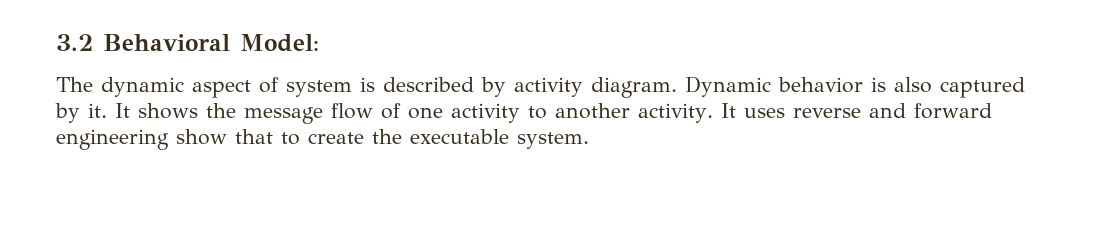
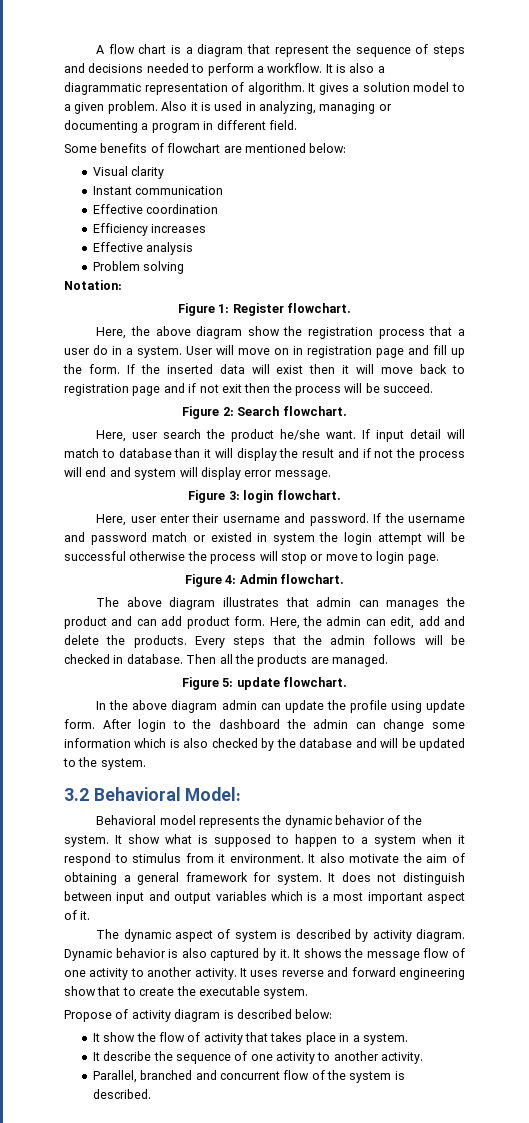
+ A flow chart is a diagram that represent the sequence of steps and decisions needed to perform a workflow. It is also a diagrammatic representation of algorithm. It gives a solution model to a given problem. Also it is used in analyzing, managing or documenting a program in different field.
+ Some benefits of flowchart are mentioned below:
+ Visual clarity
+ Instant communication
+ Effective coordination
+ Efficiency increases
+ Effective analysis
+ Problem solving
+ Notation:
+ Figure 1: Register flowchart.
+ Here, the above diagram show the registration process that a user do in a system. User will move on in registration page and fill up the form. If the inserted data will exist then it will move back to registration page and if not exit then the process will be succeed.
+ Figure 2: Search flowchart.
+ Here, user search the product he/she want. If input detail will match to database than it will display the result and if not the process will end and system will display error message.
+ Figure 3: login flowchart.
+ Here, user enter their username and password. If the username and password match or existed in system the login attempt will be successful otherwise the process will stop or move to login page.
+ Figure 4: Admin flowchart.
+ The above diagram illustrates that admin can manages the product and can add product form. Here, the admin can edit, add and delete the products. Every steps that the admin follows will be checked in database. Then all the products are managed.
+ Figure 5: update flowchart.
+ In the above diagram admin can update the profile using update form. After login to the dashboard the admin can change some information which is also checked by the database and will be updated to the system.
  3.2 Behavioral Model:
+ Behavioral model represents the dynamic behavior of the system. It show what is supposed to happen to a system when it respond to stimulus from it environment. It also motivate the aim of obtaining a general framework for system. It does not distinguish between input and output variables which is a most important aspect of it.
+ Propose of activity diagram is described below:
+ It show the flow of activity that takes place in a system.
+ It describe the sequence of one activity to another activity.
+ Parallel, branched and concurrent flow of the system is described.

